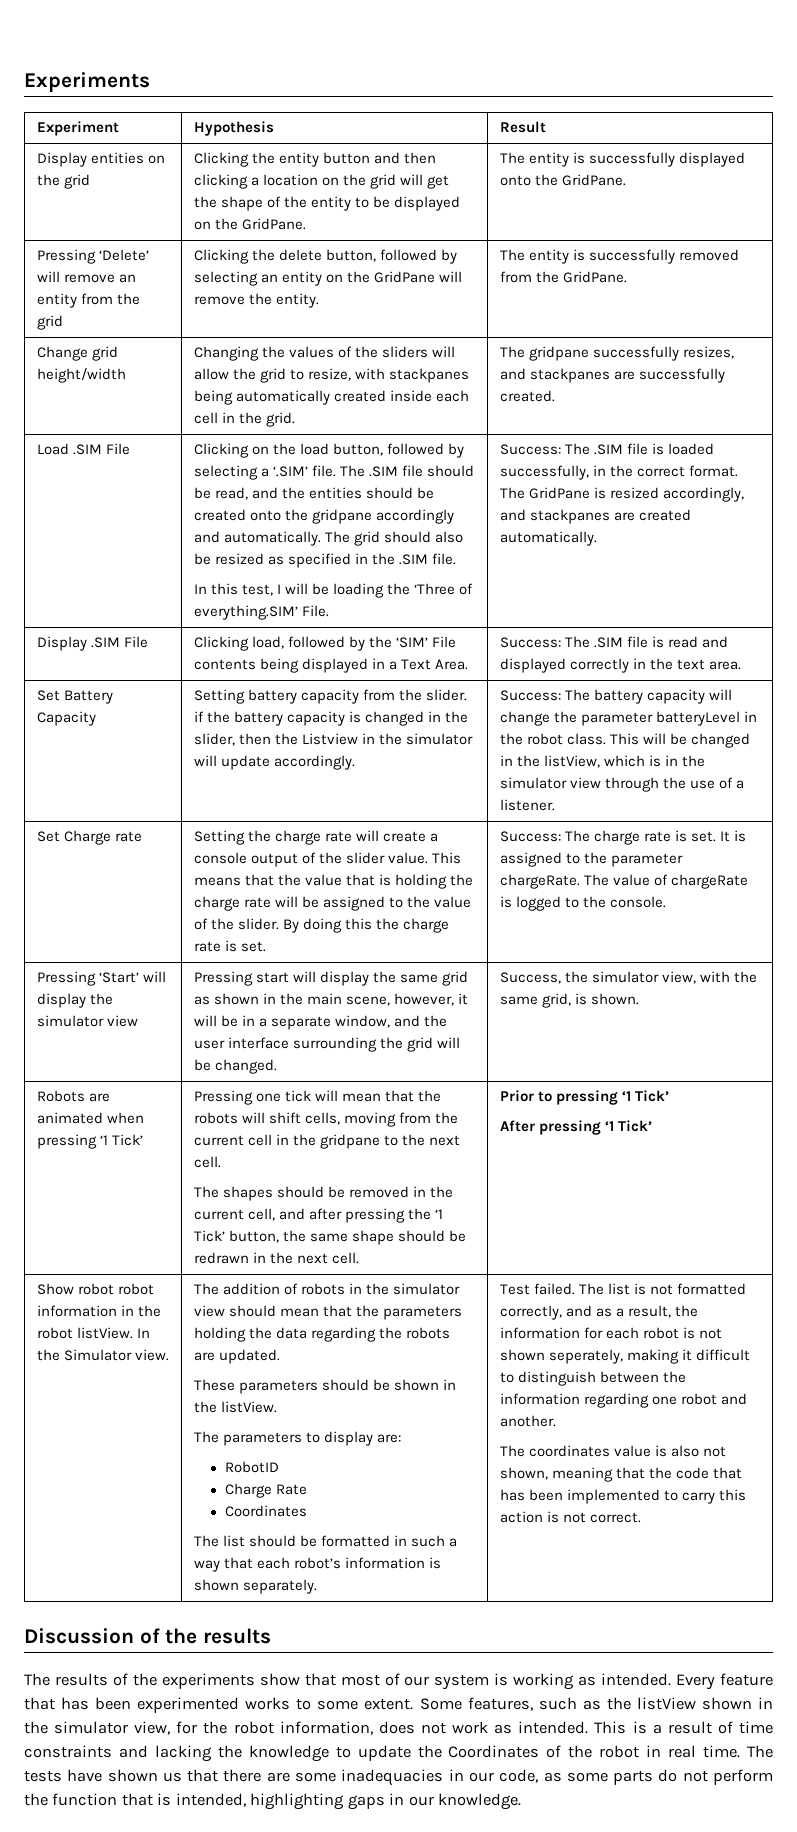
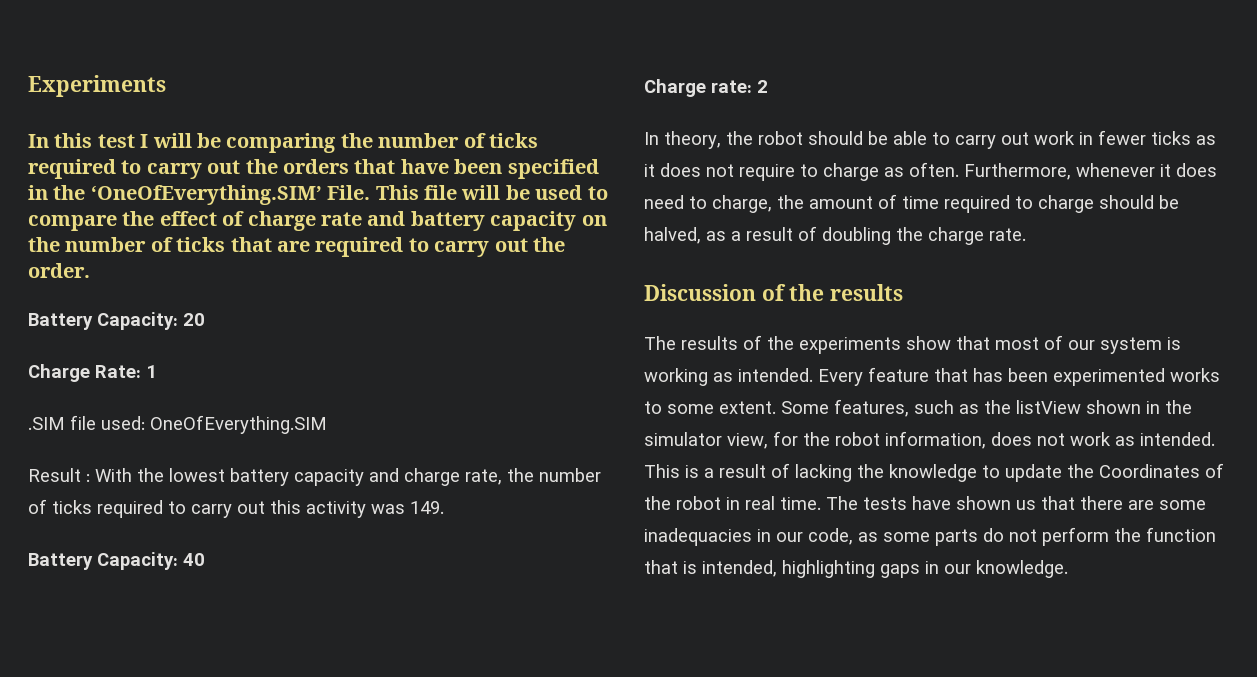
- Experiment | Hypothesis | Result
- Display entities on the grid | Clicking the entity button and then clicking a location on the grid will get the shape of the entity to be displayed on the GridPane. | The entity is successfully displayed onto the GridPane.
- Pressing ‘Delete’ will remove an entity from the grid | Clicking the delete button, followed by selecting an entity on the GridPane will remove the entity. | The entity is successfully removed from the GridPane.
- Change grid height/width | Changing the values of the sliders will allow the grid to resize, with stackpanes being automatically created inside each cell in the grid. | The gridpane successfully resizes, and stackpanes are successfully created.
- Load .SIM File | Clicking on the load button, followed by selecting a ‘.SIM’ file. The .SIM file should be read, and the entities should be created onto the gridpane accordingly and automatically. The grid should also be resized as specified in the .SIM file.
- In this test, I will be loading the ‘Three of everything.SIM’ File. | Success: The .SIM file is loaded successfully, in the correct format. The GridPane is resized accordingly, and stackpanes are created automatically.
- Display .SIM File | Clicking load, followed by the ‘SIM’ File contents being displayed in a Text Area. | Success: The .SIM file is read and displayed correctly in the text area.
- Set Battery Capacity | Setting battery capacity from the slider. if the battery capacity is changed in the slider, then the Listview in the simulator will update accordingly. | Success: The battery capacity will change the parameter batteryLevel in the robot class. This will be changed in the listView, which is in the simulator view through the use of a listener.
- Set Charge rate | Setting the charge rate will create a console output of the slider value. This means that the value that is holding the charge rate will be assigned to the value of the slider. By doing this the charge rate is set. | Success: The charge rate is set. It is assigned to the parameter chargeRate. The value of chargeRate is logged to the console.
- Pressing ‘Start’ will display the simulator view | Pressing start will display the same grid as shown in the main scene, however, it will be in a separate window, and the user interface surrounding the grid will be changed. | Success, the simulator view, with the same grid, is shown.
- Robots are animated when pressing ‘1 Tick’ | Pressing one tick will mean that the robots will shift cells, moving from the current cell in the gridpane to the next cell.
- The shapes should be removed in the current cell, and after pressing the ‘1 Tick’ button, the same shape should be redrawn in the next cell. | Prior to pressing ‘1 Tick’
- After pressing ‘1 Tick’
- Show robot robot information in the robot listView. In the Simulator view. | The addition of robots in the simulator view should mean that the parameters holding the data regarding the robots are updated.
- These parameters should be shown in the listView.
- The parameters to display are:
- RobotID
- Charge Rate
- Coordinates
- The list should be formatted in such a way that each robot’s information is shown separately. | Test failed. The list is not formatted correctly, and as a result, the information for each robot is not shown seperately, making it difficult to distinguish between the information regarding one robot and another.
- The coordinates value is also not shown, meaning that the code that has been implemented to carry this action is not correct.
+ In this test I will be comparing the number of ticks required to carry out the orders that have been specified in the ‘OneOfEverything.SIM’ File. This file will be used to compare the effect of charge rate and battery capacity on the number of ticks that are required to carry out the order.
+ Battery Capacity: 20
+ Charge Rate: 1
+ .SIM file used: OneOfEverything.SIM
+ Result : With the lowest battery capacity and charge rate, the number of ticks required to carry out this activity was 149.
+ Battery Capacity: 40
+ Charge rate: 2
+ In theory, the robot should be able to carry out work in fewer ticks as it does not require to charge as often. Furthermore, whenever it does need to charge, the amount of time required to charge should be halved, as a result of doubling the charge rate.
- This is a result of time constraints and lacking the knowledge to update the Coordinates of the robot in real time.
+ This is a result of lacking the knowledge to update the Coordinates of the robot in real time.

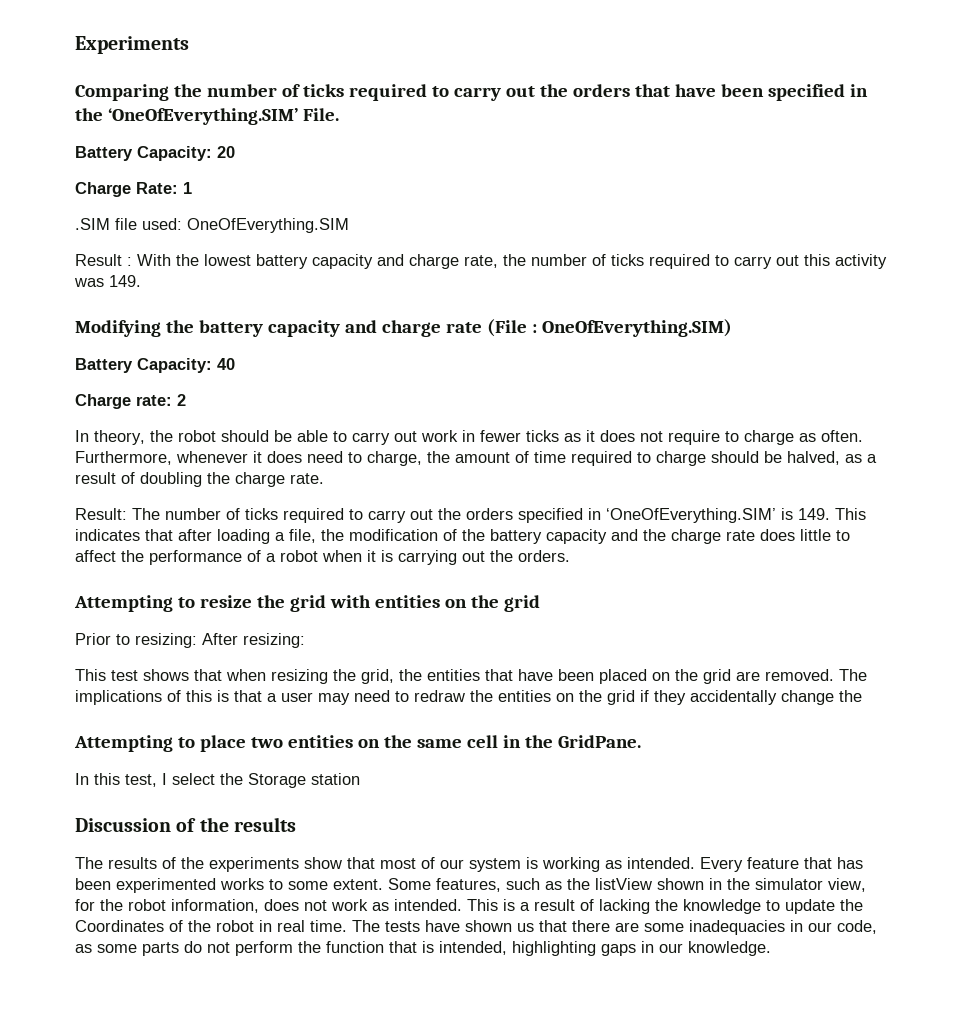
- In this test I will be comparing the number of ticks required to carry out the orders that have been specified in the ‘OneOfEverything.SIM’ File. This file will be used to compare the effect of charge rate and battery capacity on the number of ticks that are required to carry out the order.
+ Comparing the number of ticks required to carry out the orders that have been specified in the ‘OneOfEverything.SIM’ File.
+ Modifying the battery capacity and charge rate (File : OneOfEverything.SIM)
+ Result: The number of ticks required to carry out the orders specified in ‘OneOfEverything.SIM’ is 149. This indicates that after loading a file, the modification of the battery capacity and the charge rate does little to affect the performance of a robot when it is carrying out the orders.
+ Attempting to resize the grid with entities on the grid
+ Prior to resizing: After resizing:
+ This test shows that when resizing the grid, the entities that have been placed on the grid are removed. The implications of this is that a user may need to redraw the entities on the grid if they accidentally change the
+ Attempting to place two entities on the same cell in the GridPane.
+ In this test, I select the Storage station

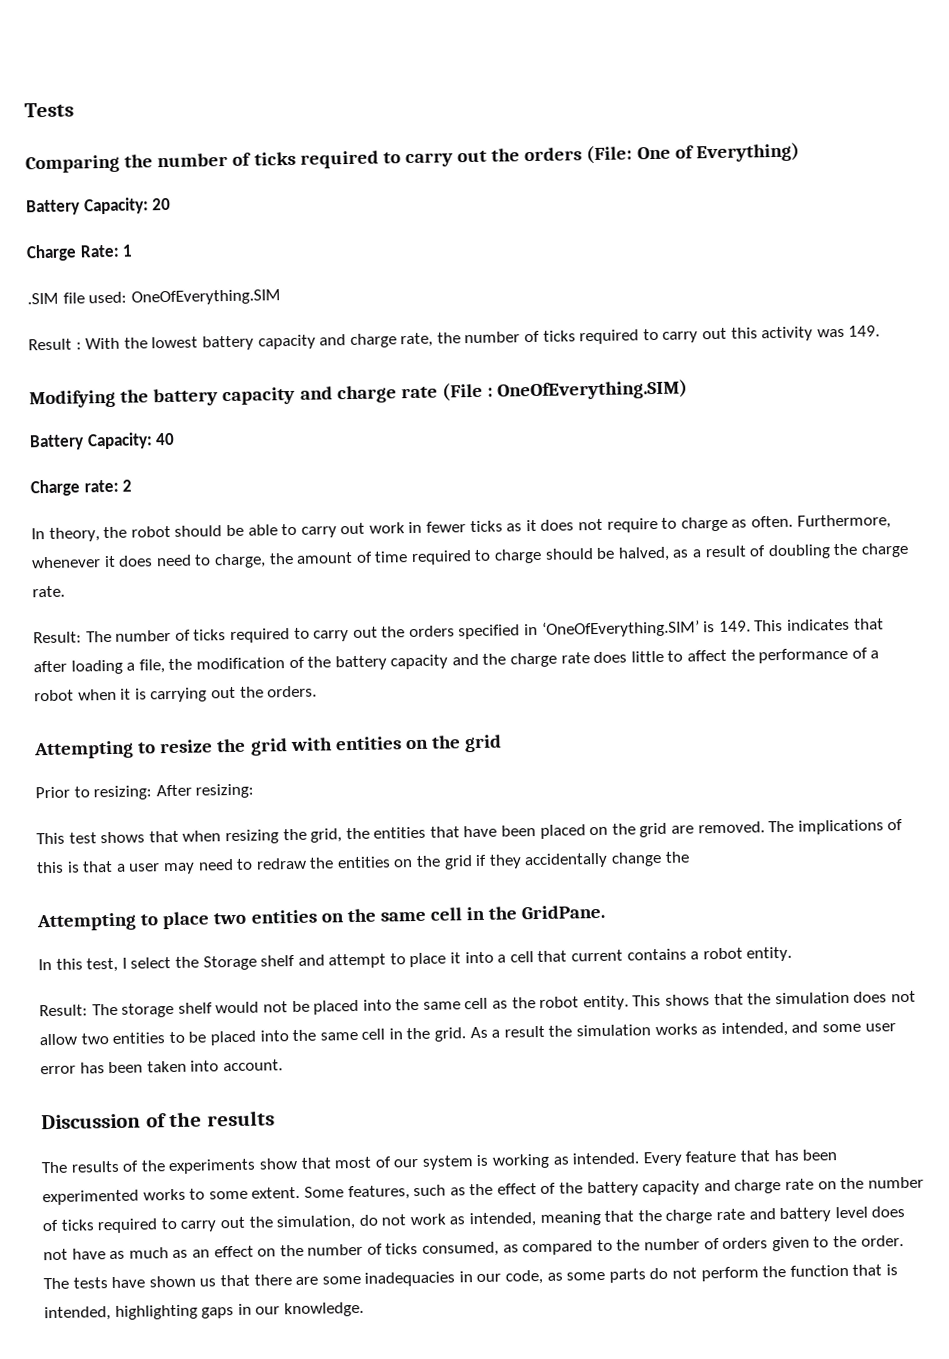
- Experiments
+ Tests
- Comparing the number of ticks required to carry out the orders that have been specified in the ‘OneOfEverything.SIM’ File.
+ Comparing the number of ticks required to carry out the orders (File: One of Everything)
- In this test, I select the Storage station
+ In this test, I select the Storage shelf and attempt to place it into a cell that current contains a robot entity.
+ Result: The storage shelf would not be placed into the same cell as the robot entity. This shows that the simulation does not allow two entities to be placed into the same cell in the grid. As a result the simulation works as intended, and some user error has been taken into account.
- Some features, such as the listView shown in the simulator view, for the robot information, does not work as intended. This is a result of lacking the knowledge to update the Coordinates of the robot in real time.
+ Some features, such as the effect of the battery capacity and charge rate on the number of ticks required to carry out the simulation, do not work as intended, meaning that the charge rate and battery level does not have as much as an effect on the number of ticks consumed, as compared to the number of orders given to the order.

